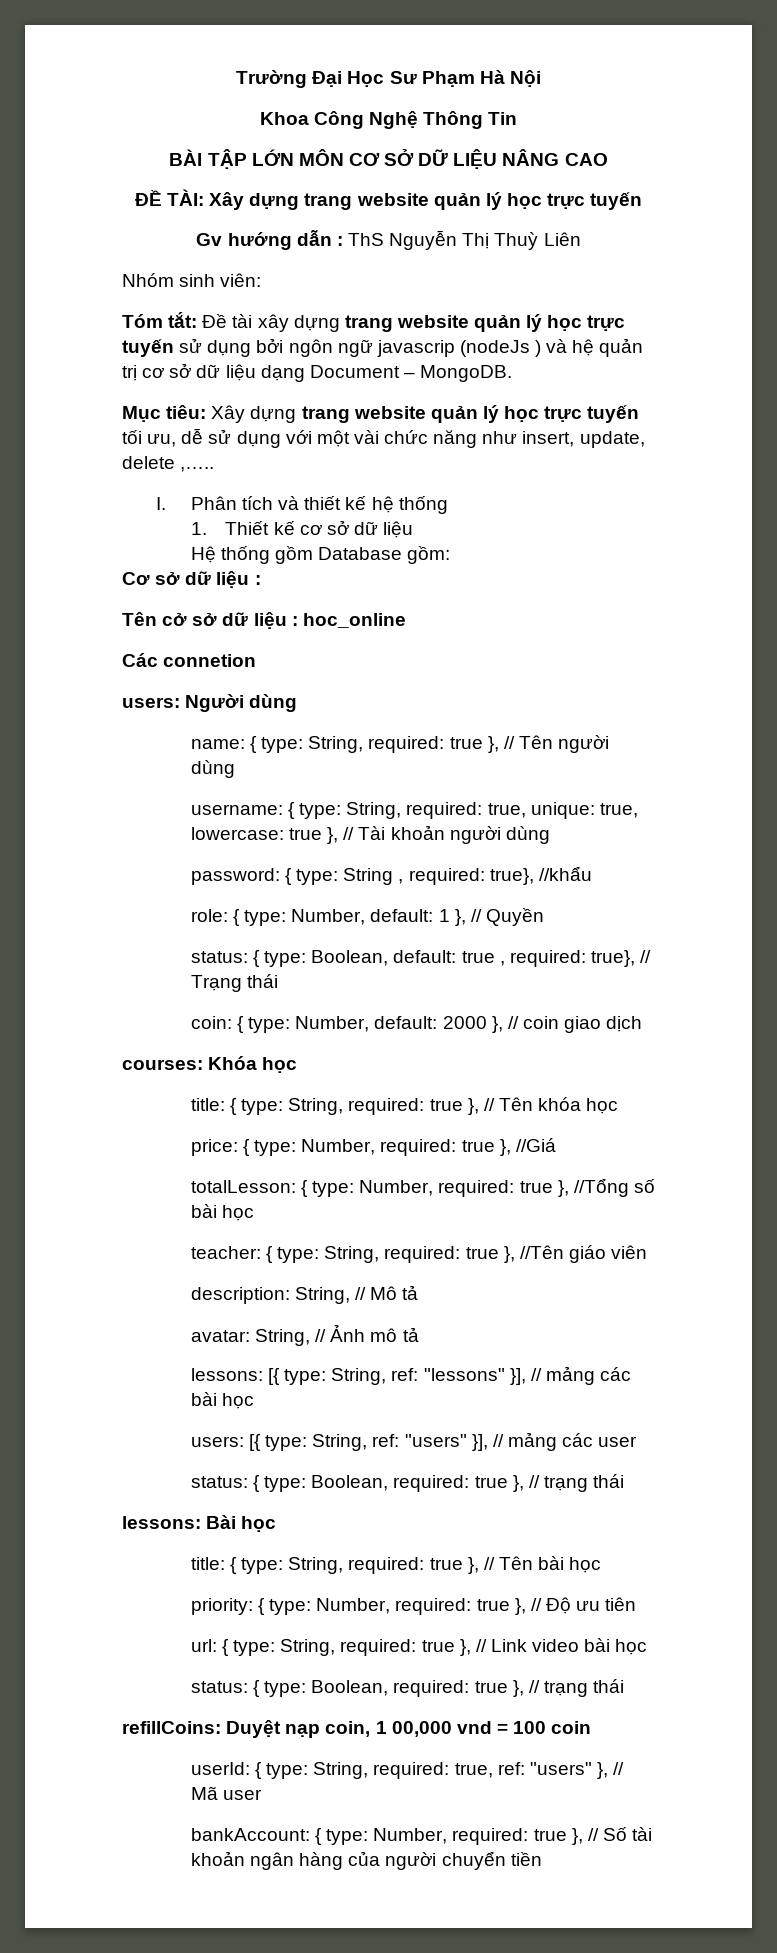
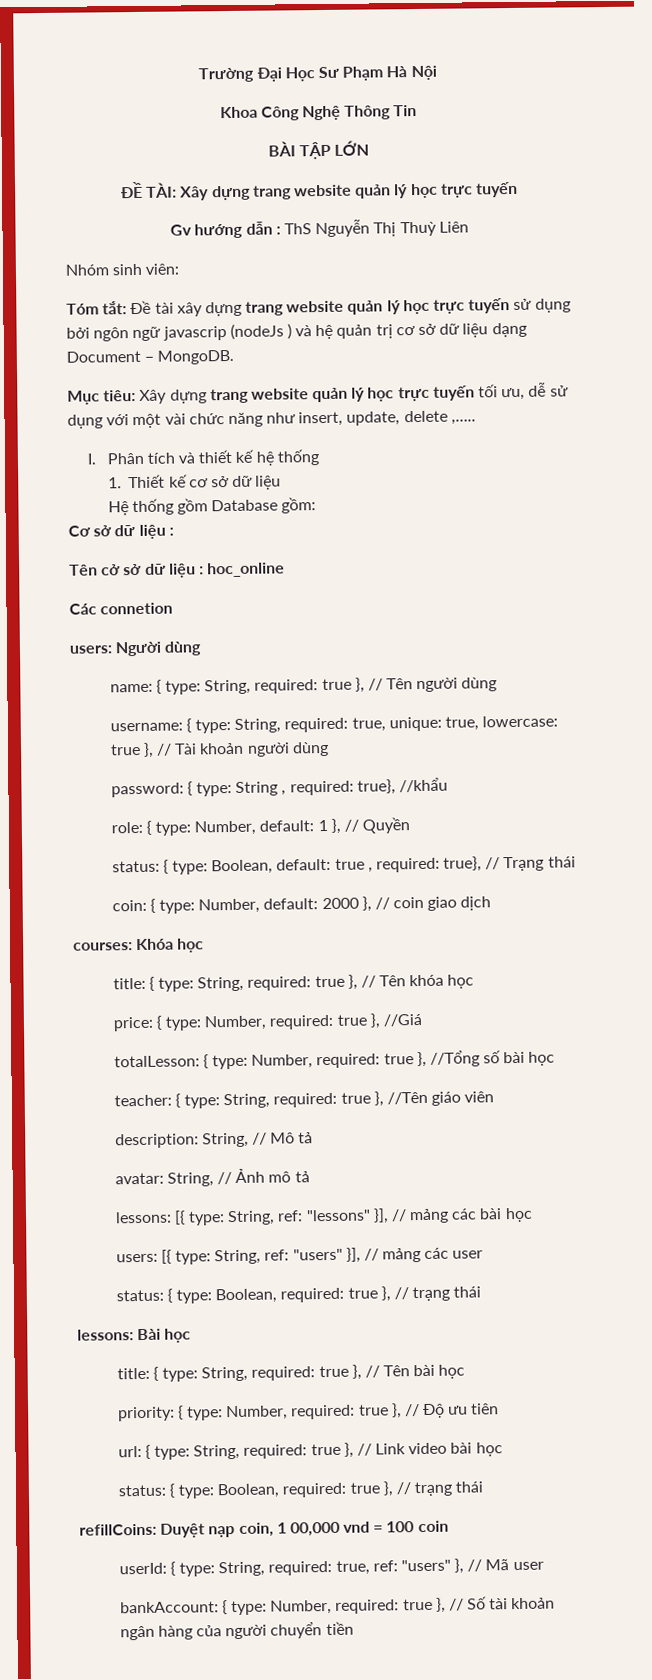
- BÀI TẬP LỚN MÔN CƠ SỞ DỮ LIỆU NÂNG CAO
+ BÀI TẬP LỚN

